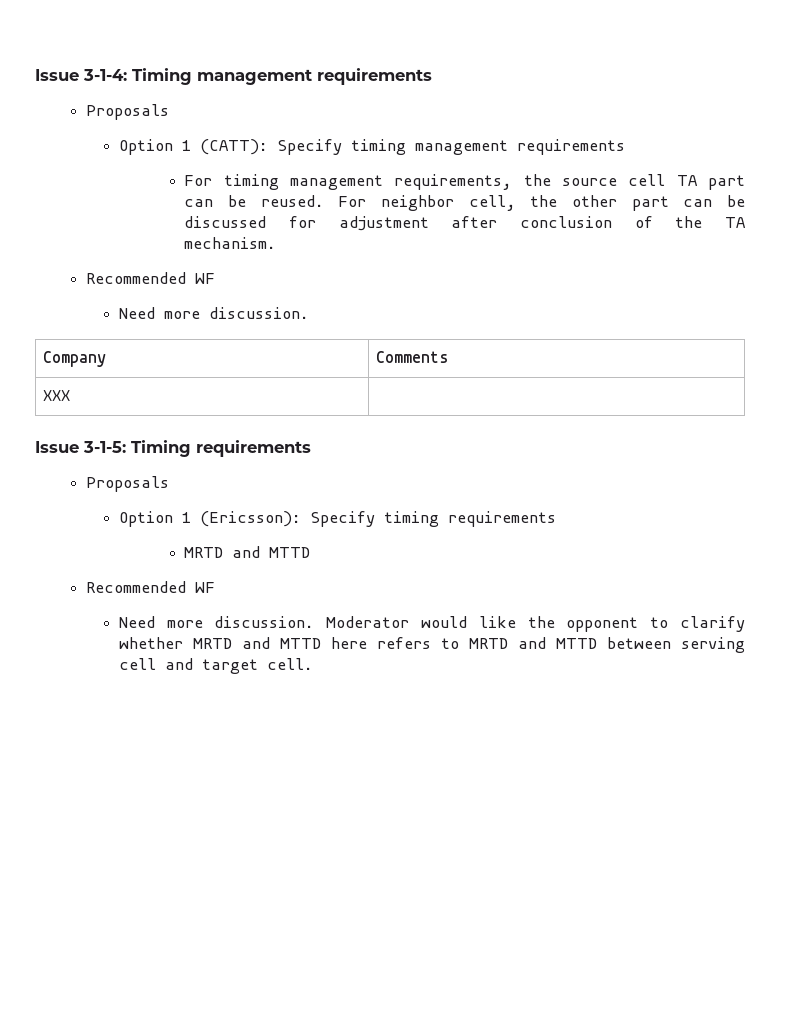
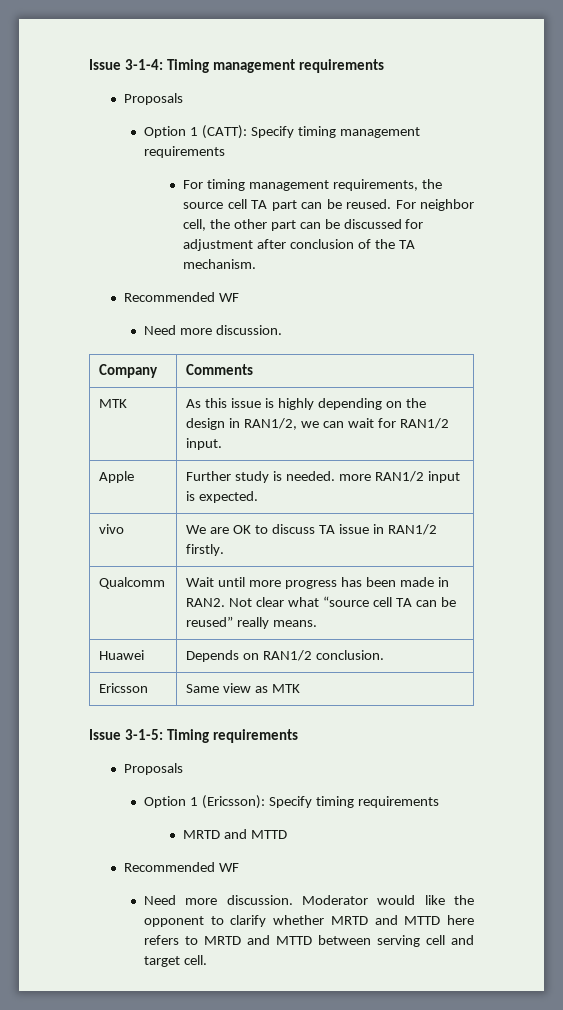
- XXX |
+ MTK | As this issue is highly depending on the design in RAN1/2, we can wait for RAN1/2 input.
+ Apple | Further study is needed. more RAN1/2 input is expected.
+ vivo | We are OK to discuss TA issue in RAN1/2 firstly.
+ Qualcomm | Wait until more progress has been made in RAN2. Not clear what “source cell TA can be reused” really means.
+ Huawei | Depends on RAN1/2 conclusion.
+ Ericsson | Same view as MTK

